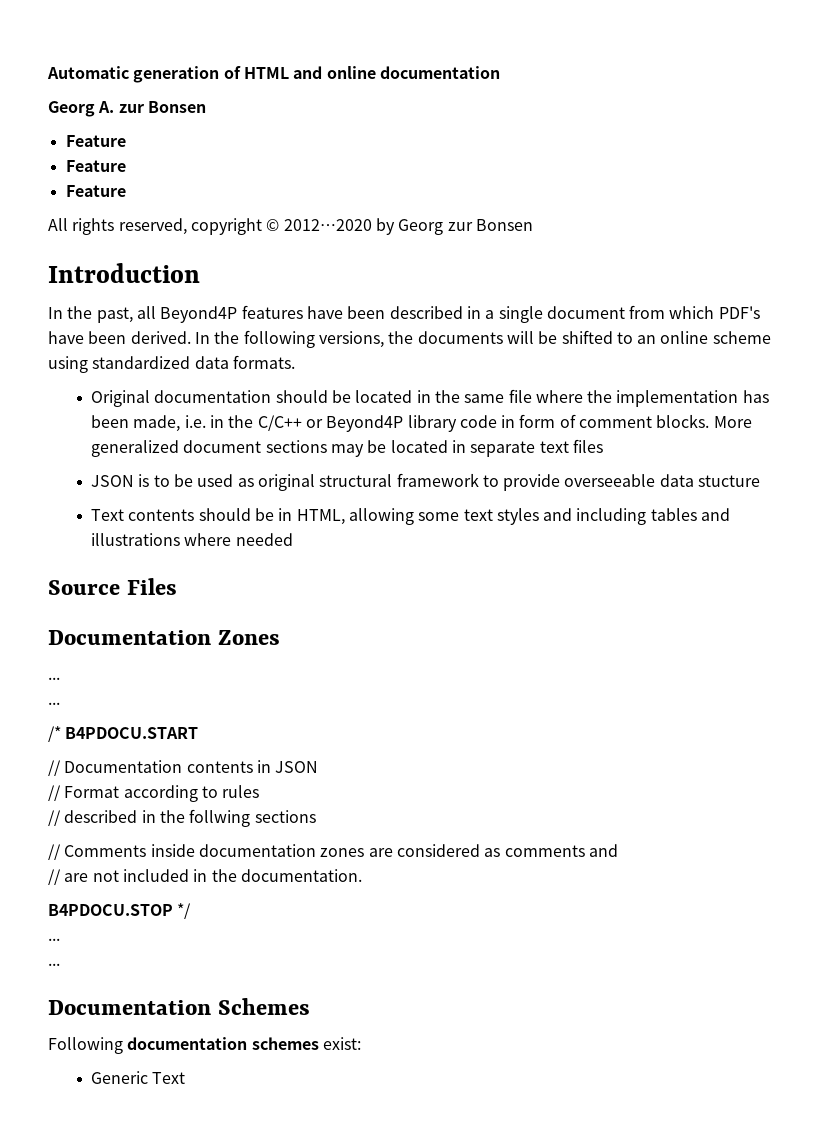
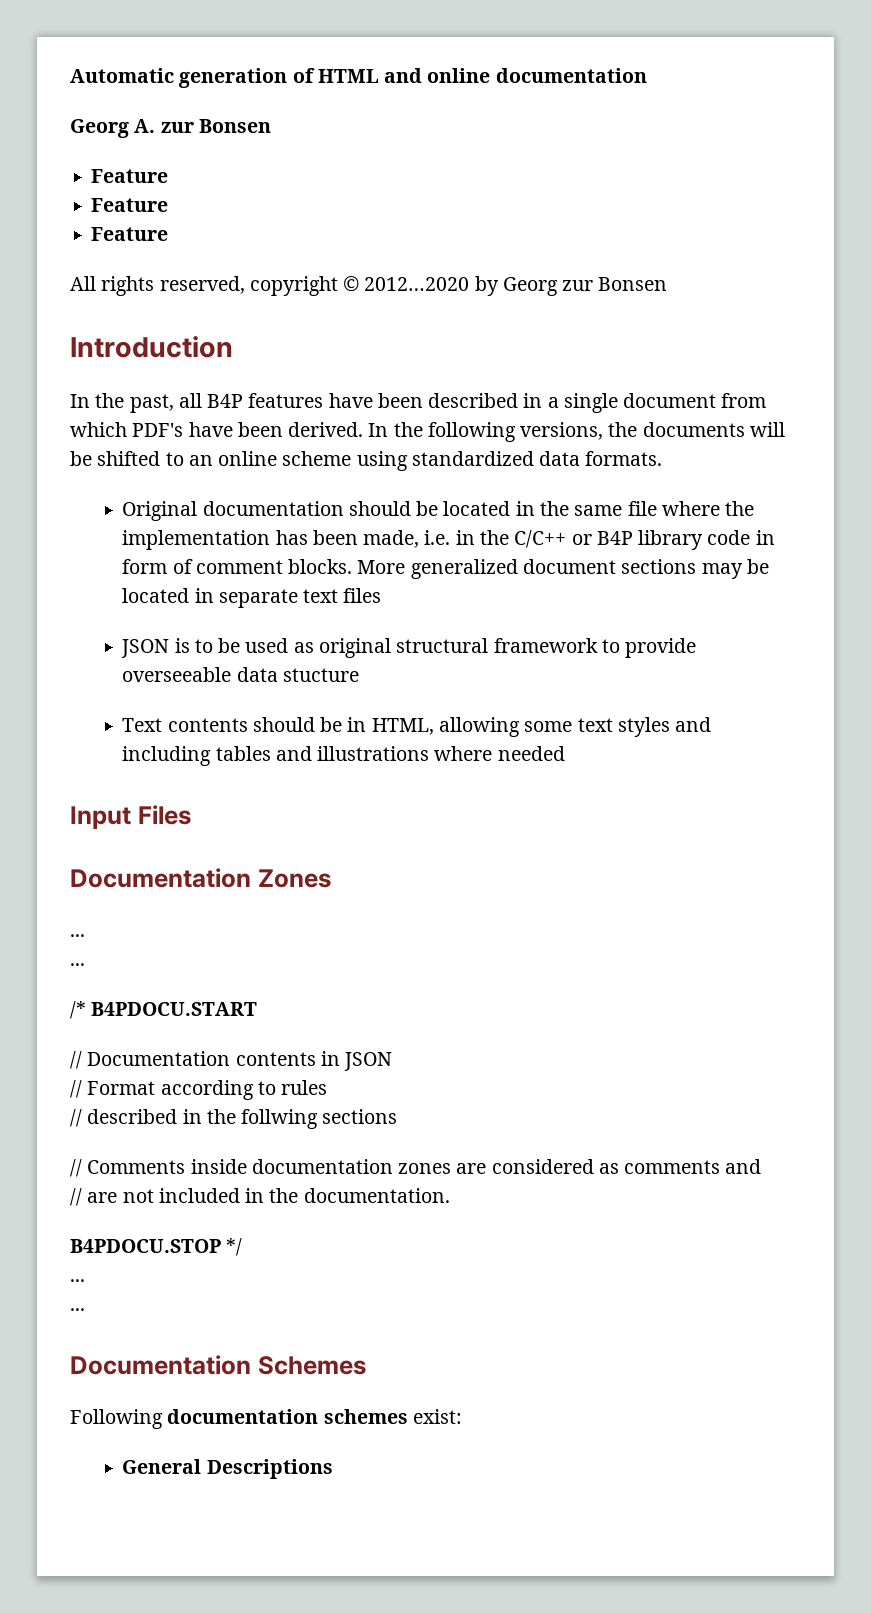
- In the past, all Beyond4P features have been described in a single document from which PDF's have been derived.
+ In the past, all B4P features have been described in a single document from which PDF's have been derived.
- Original documentation should be located in the same file where the implementation has been made, i.e. in the C/C++ or Beyond4P library code in form of comment blocks.
+ Original documentation should be located in the same file where the implementation has been made, i.e. in the C/C++ or B4P library code in form of comment blocks.
- Source Files
+ Input Files
- Generic Text
+ General Descriptions

